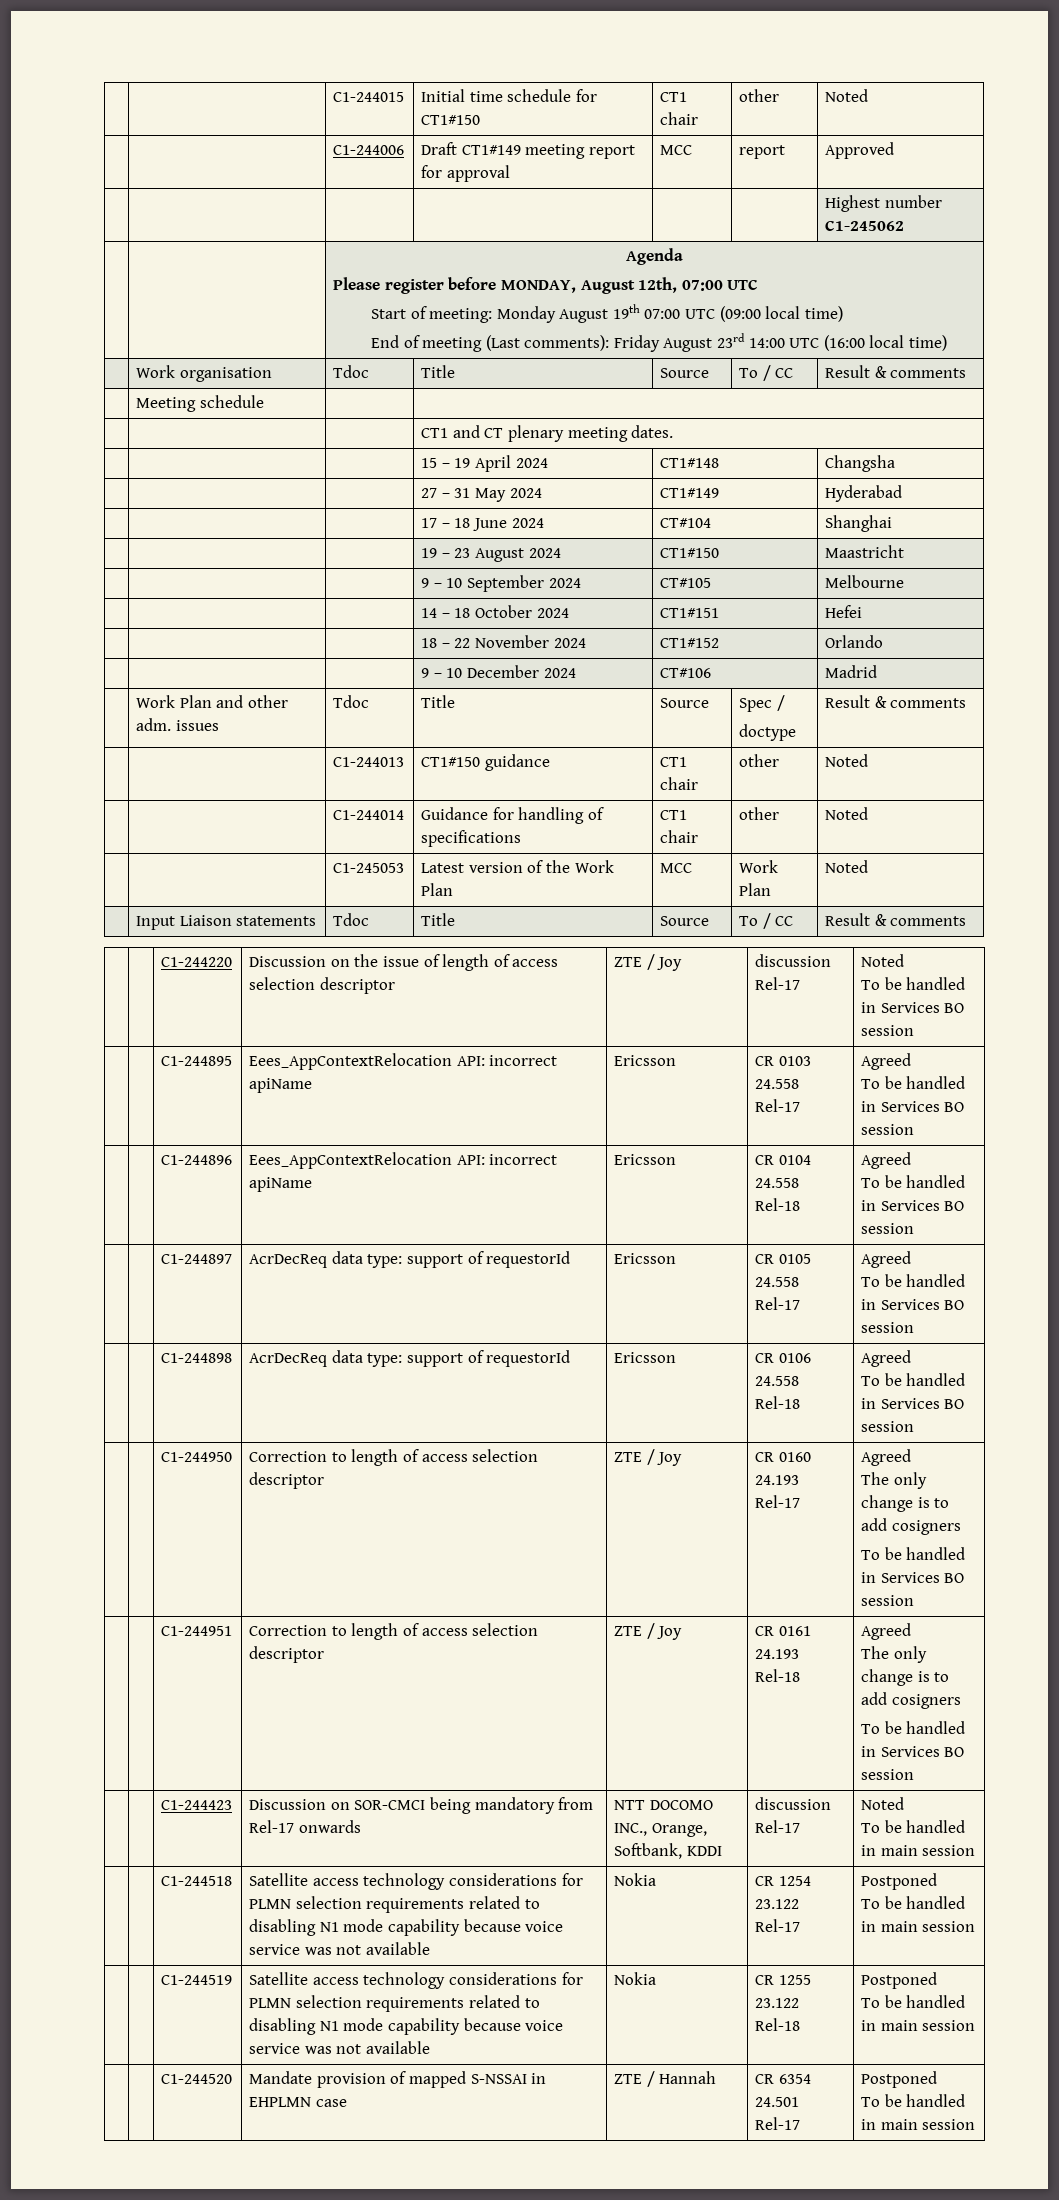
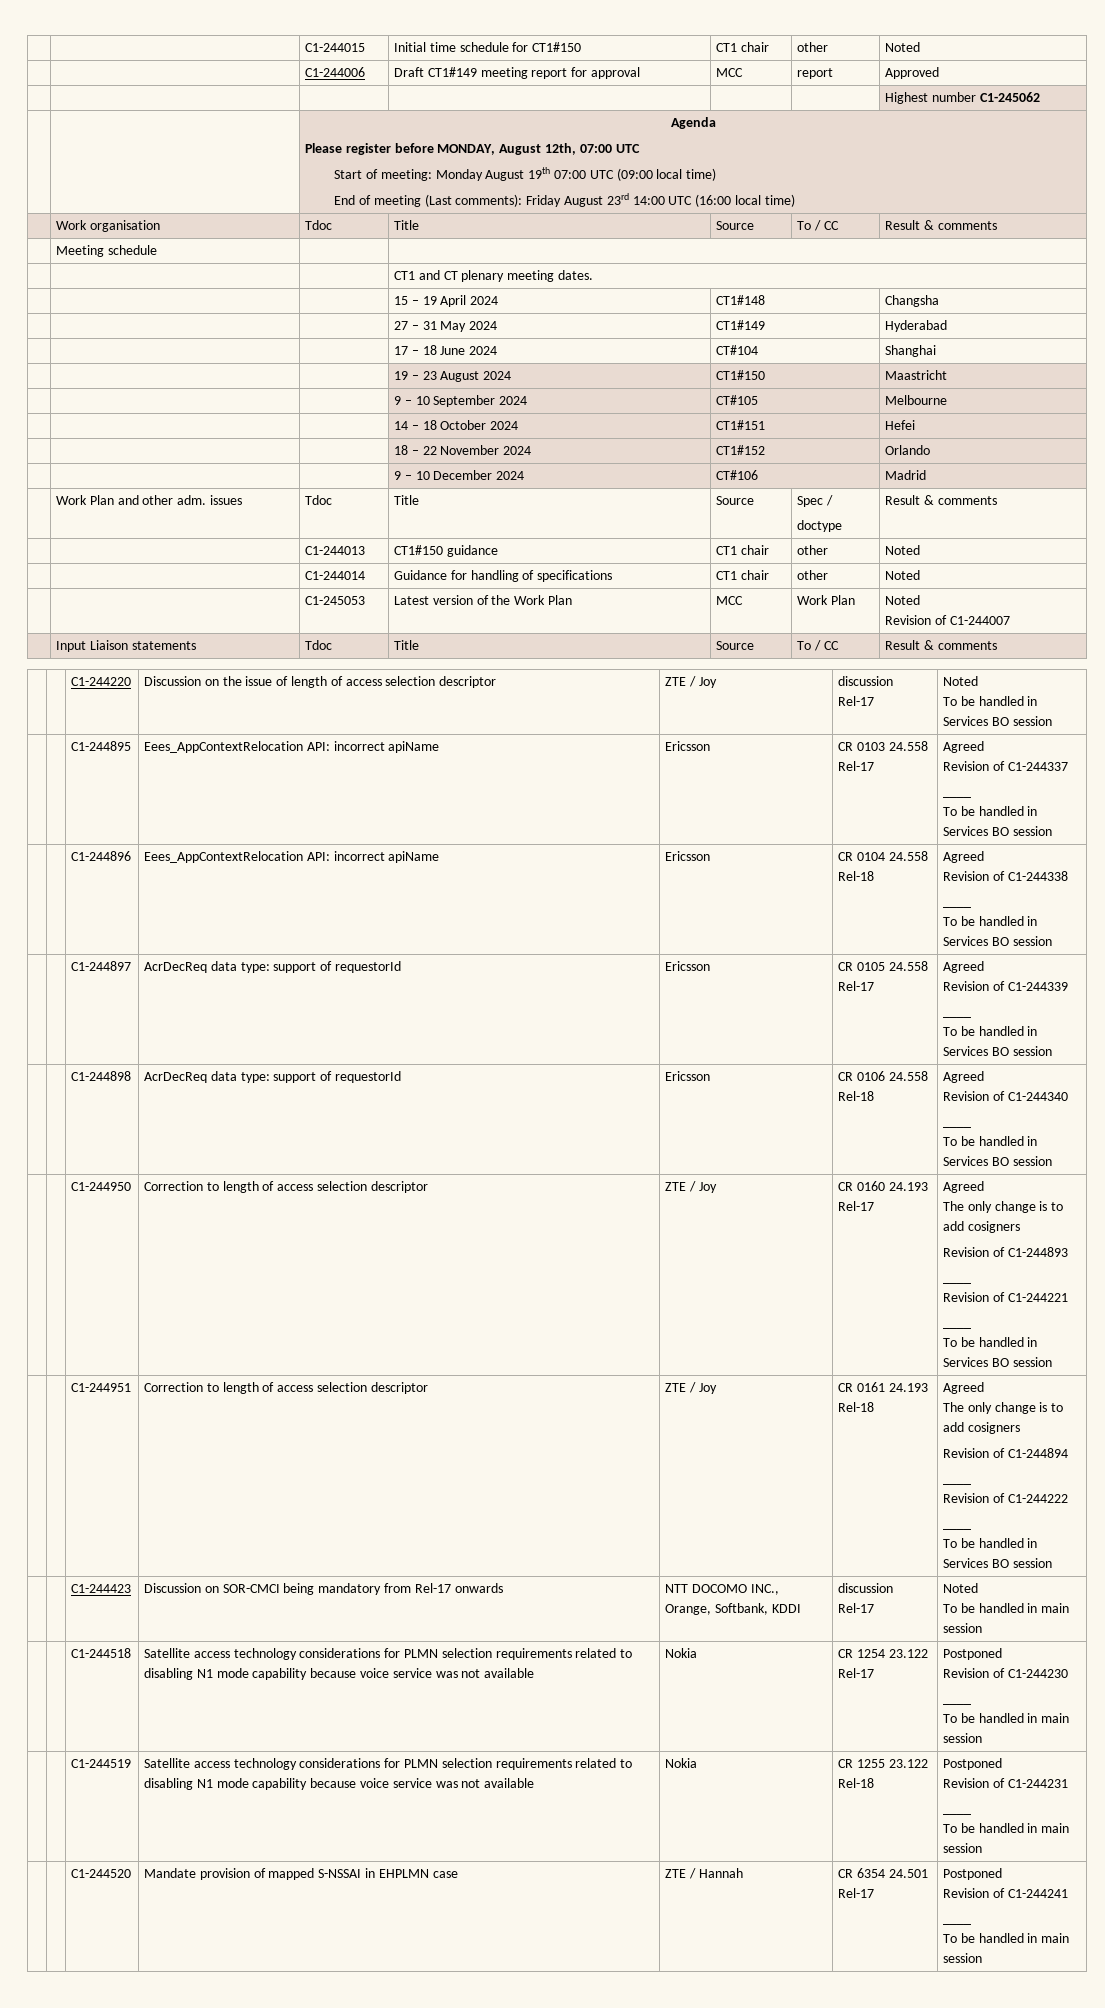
  | | C1-245053 | Latest version of the Work Plan | MCC | Work Plan | Noted
+ Revision of C1-244007
  | | C1-244895 | Eees_AppContextRelocation API: incorrect apiName | Ericsson | CR 0103 24.558 Rel-17 | Agreed
+ Revision of C1-244337
+ ____
  | | C1-244896 | Eees_AppContextRelocation API: incorrect apiName | Ericsson | CR 0104 24.558 Rel-18 | Agreed
+ Revision of C1-244338
+ ____
  | | C1-244897 | AcrDecReq data type: support of requestorId | Ericsson | CR 0105 24.558 Rel-17 | Agreed
+ Revision of C1-244339
+ ____
  | | C1-244898 | AcrDecReq data type: support of requestorId | Ericsson | CR 0106 24.558 Rel-18 | Agreed
+ Revision of C1-244340
+ ____
  | | C1-244950 | Correction to length of access selection descriptor | ZTE / Joy | CR 0160 24.193 Rel-17 | Agreed
  The only change is to add cosigners
+ Revision of C1-244893
+ ____
+ Revision of C1-244221
+ ____
  | | C1-244951 | Correction to length of access selection descriptor | ZTE / Joy | CR 0161 24.193 Rel-18 | Agreed
  The only change is to add cosigners
+ Revision of C1-244894
+ ____
+ Revision of C1-244222
+ ____
  | | C1-244518 | Satellite access technology considerations for PLMN selection requirements related to disabling N1 mode capability because voice service was not available | Nokia | CR 1254 23.122 Rel-17 | Postponed
+ Revision of C1-244230
+ ____
  | | C1-244519 | Satellite access technology considerations for PLMN selection requirements related to disabling N1 mode capability because voice service was not available | Nokia | CR 1255 23.122 Rel-18 | Postponed
+ Revision of C1-244231
+ ____
  | | C1-244520 | Mandate provision of mapped S-NSSAI in EHPLMN case | ZTE / Hannah | CR 6354 24.501 Rel-17 | Postponed
+ Revision of C1-244241
+ ____

